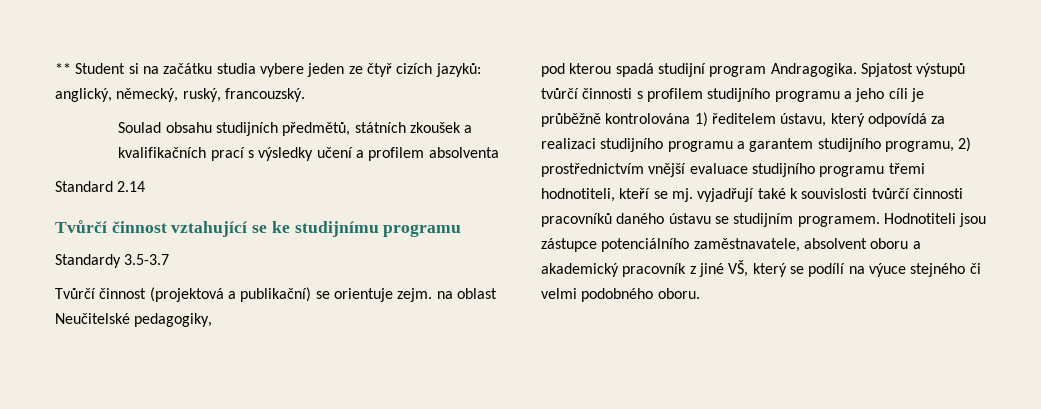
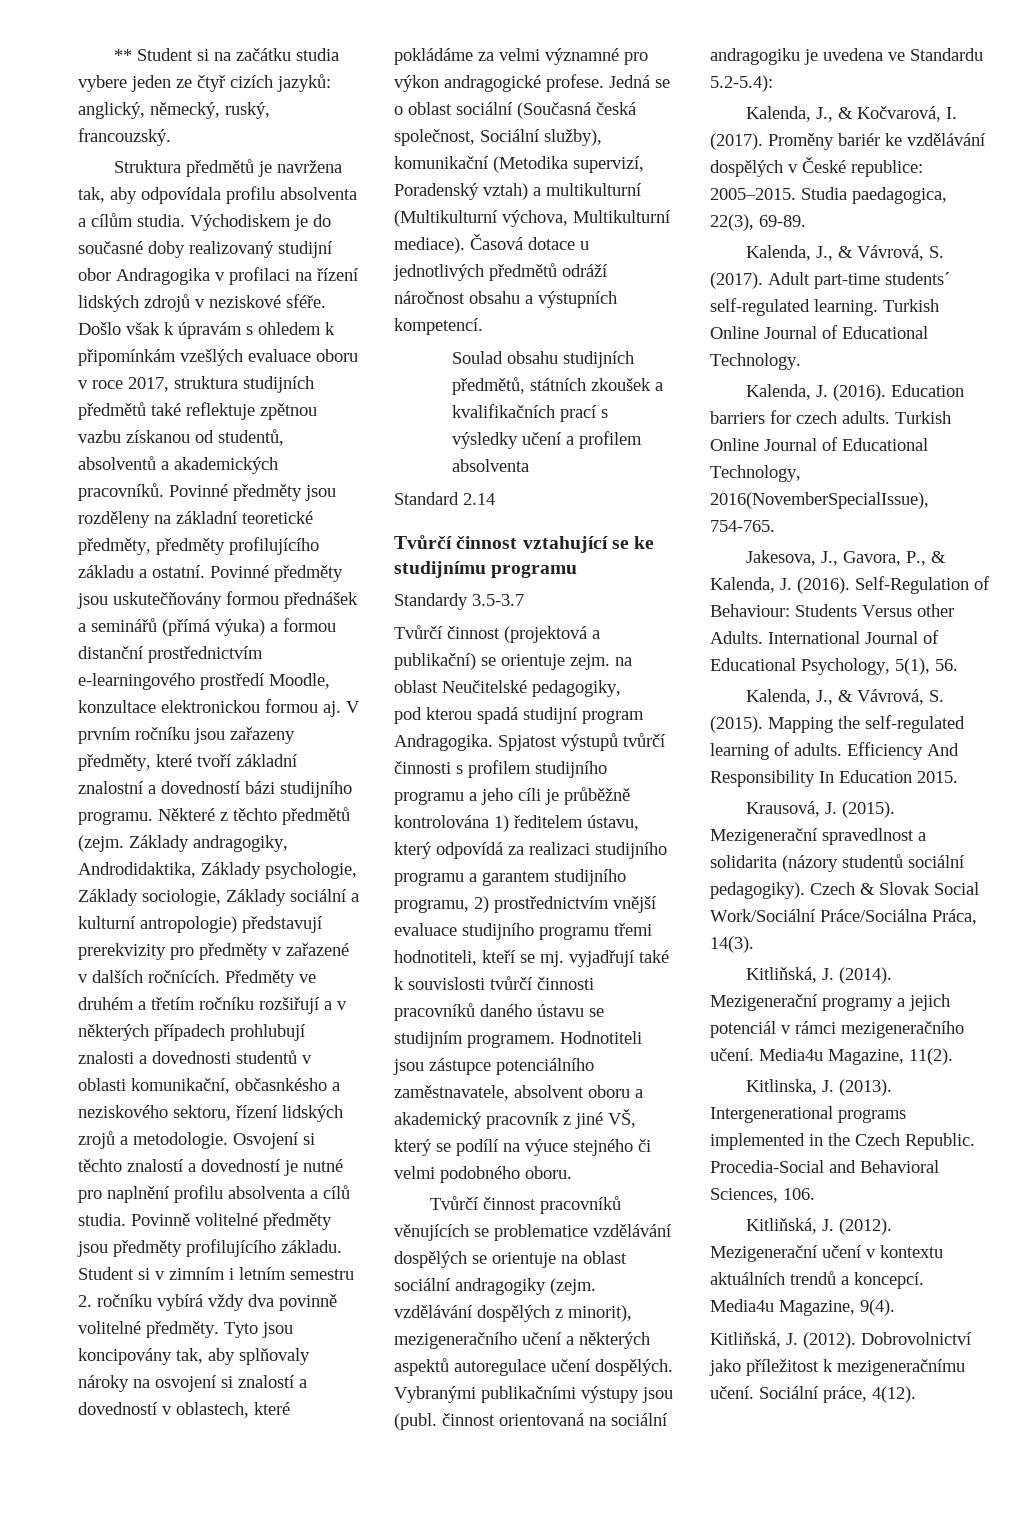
+ Struktura předmětů je navržena tak, aby odpovídala profilu absolventa a cílům studia. Východiskem je do současné doby realizovaný studijní obor Andragogika v profilaci na řízení lidských zdrojů v neziskové sféře. Došlo však k úpravám s ohledem k připomínkám vzešlých evaluace oboru v roce 2017, struktura studijních předmětů také reflektuje zpětnou vazbu získanou od studentů, absolventů a akademických pracovníků. Povinné předměty jsou rozděleny na základní teoretické předměty, předměty profilujícího základu a ostatní. Povinné předměty jsou uskutečňovány formou přednášek a seminářů (přímá výuka) a formou distanční prostřednictvím e-learningového prostředí Moodle, konzultace elektronickou formou aj. V prvním ročníku jsou zařazeny předměty, které tvoří základní znalostní a dovedností bázi studijního programu. Některé z těchto předmětů (zejm. Základy andragogiky, Androdidaktika, Základy psychologie, Základy sociologie, Základy sociální a kulturní antropologie) představují prerekvizity pro předměty v zařazené v dalších ročnících. Předměty ve druhém a třetím ročníku rozšiřují a v některých případech prohlubují znalosti a dovednosti studentů v oblasti komunikační, občasnkésho a neziskového sektoru, řízení lidských zrojů a metodologie. Osvojení si těchto znalostí a dovedností je nutné pro naplnění profilu absolventa a cílů studia. Povinně volitelné předměty jsou předměty profilujícího základu. Student si v zimním i letním semestru 2. ročníku vybírá vždy dva povinně volitelné předměty. Tyto jsou koncipovány tak, aby splňovaly nároky na osvojení si znalostí a dovedností v oblastech, které pokládáme za velmi významné pro výkon andragogické profese. Jedná se o oblast sociální (Současná česká společnost, Sociální služby), komunikační (Metodika supervizí, Poradenský vztah) a multikulturní (Multikulturní výchova, Multikulturní mediace). Časová dotace u jednotlivých předmětů odráží náročnost obsahu a výstupních kompetencí.
+ Tvůrčí činnost pracovníků věnujících se problematice vzdělávání dospělých se orientuje na oblast sociální andragogiky (zejm. vzdělávání dospělých z minorit), mezigeneračního učení a některých aspektů autoregulace učení dospělých. Vybranými publikačními výstupy jsou (publ. činnost orientovaná na sociální andragogiku je uvedena ve Standardu 5.2-5.4):
+ Kalenda, J., & Kočvarová, I. (2017). Proměny bariér ke vzdělávání dospělých v České republice: 2005–2015. Studia paedagogica, 22(3), 69-89.
+ Kalenda, J., & Vávrová, S. (2017). Adult part-time students´ self-regulated learning. Turkish Online Journal of Educational Technology.
+ Kalenda, J. (2016). Education barriers for czech adults. Turkish Online Journal of Educational Technology, 2016(NovemberSpecialIssue), 754-765.
+ Jakesova, J., Gavora, P., & Kalenda, J. (2016). Self-Regulation of Behaviour: Students Versus other Adults. International Journal of Educational Psychology, 5(1), 56.
+ Kalenda, J., & Vávrová, S. (2015). Mapping the self-regulated learning of adults. Efficiency And Responsibility In Education 2015.
+ Krausová, J. (2015). Mezigenerační spravedlnost a solidarita (názory studentů sociální pedagogiky). Czech & Slovak Social Work/Sociální Práce/Sociálna Práca, 14(3).
+ Kitliňská, J. (2014). Mezigenerační programy a jejich potenciál v rámci mezigeneračního učení. Media4u Magazine, 11(2).
+ Kitlinska, J. (2013). Intergenerational programs implemented in the Czech Republic. Procedia-Social and Behavioral Sciences, 106.
+ Kitliňská, J. (2012). Mezigenerační učení v kontextu aktuálních trendů a koncepcí. Media4u Magazine, 9(4).
+ Kitliňská, J. (2012). Dobrovolnictví jako příležitost k mezigeneračnímu učení. Sociální práce, 4(12).

